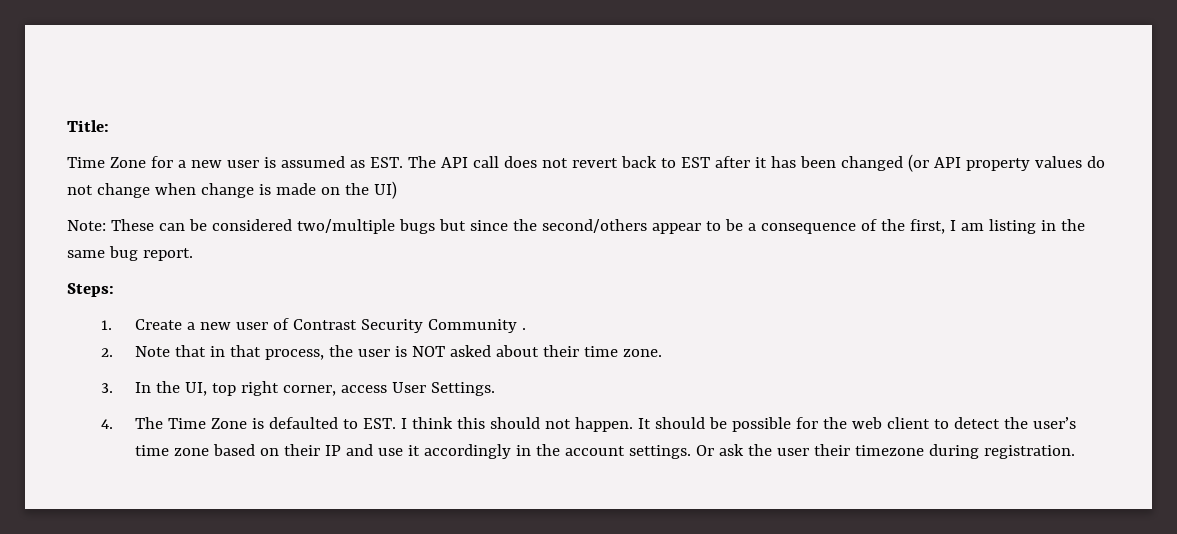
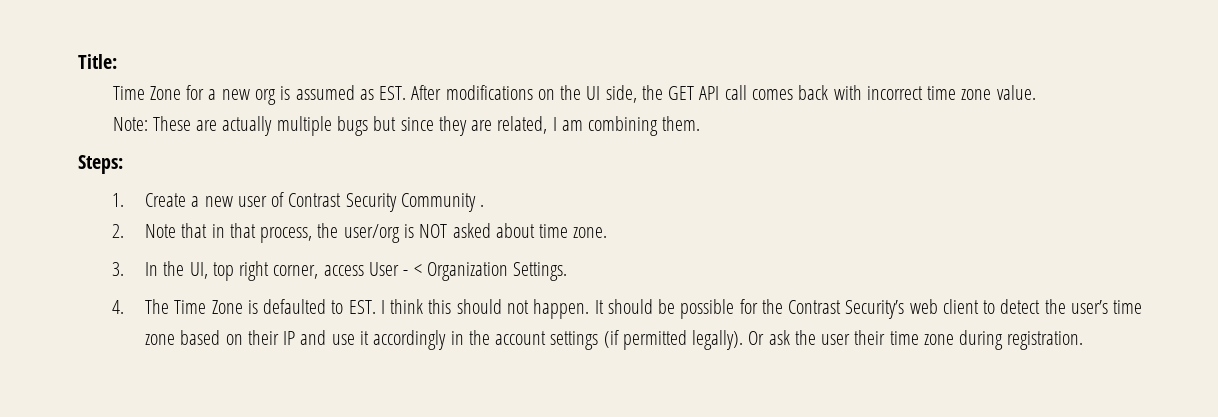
- Time Zone for a new user is assumed as EST. The API call does not revert back to EST after it has been changed (or API property values do not change when change is made on the UI)
- Note: These can be considered two/multiple bugs but since the second/others appear to be a consequence of the first, I am listing in the same bug report.
+ Time Zone for a new org is assumed as EST. After modifications on the UI side, the GET API call comes back with incorrect time zone value.
+ Note: These are actually multiple bugs but since they are related, I am combining them.
- 2. Note that in that process, the user is NOT asked about their time zone.
+ 2. Note that in that process, the user/org is NOT asked about time zone.
- 3. In the UI, top right corner, access User Settings.
+ 3. In the UI, top right corner, access User - < Organization Settings.
- It should be possible for the web client to detect the user’s time zone based on their IP and use it accordingly in the account settings.
+ It should be possible for the Contrast Security’s web client to detect the user’s time zone based on their IP and use it accordingly in the account settings (if permitted legally).
- Or ask the user their timezone during registration.
+ Or ask the user their time zone during registration.

